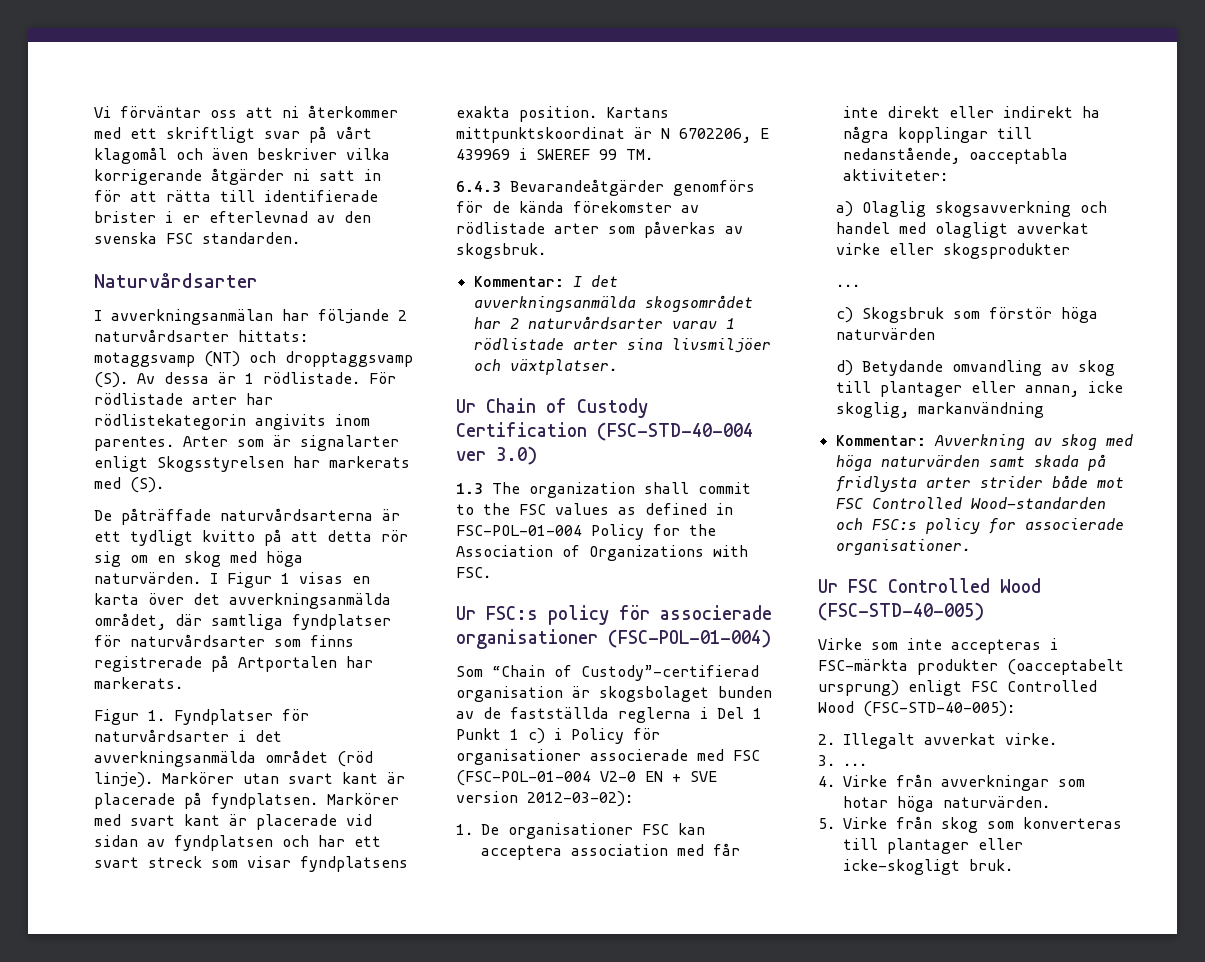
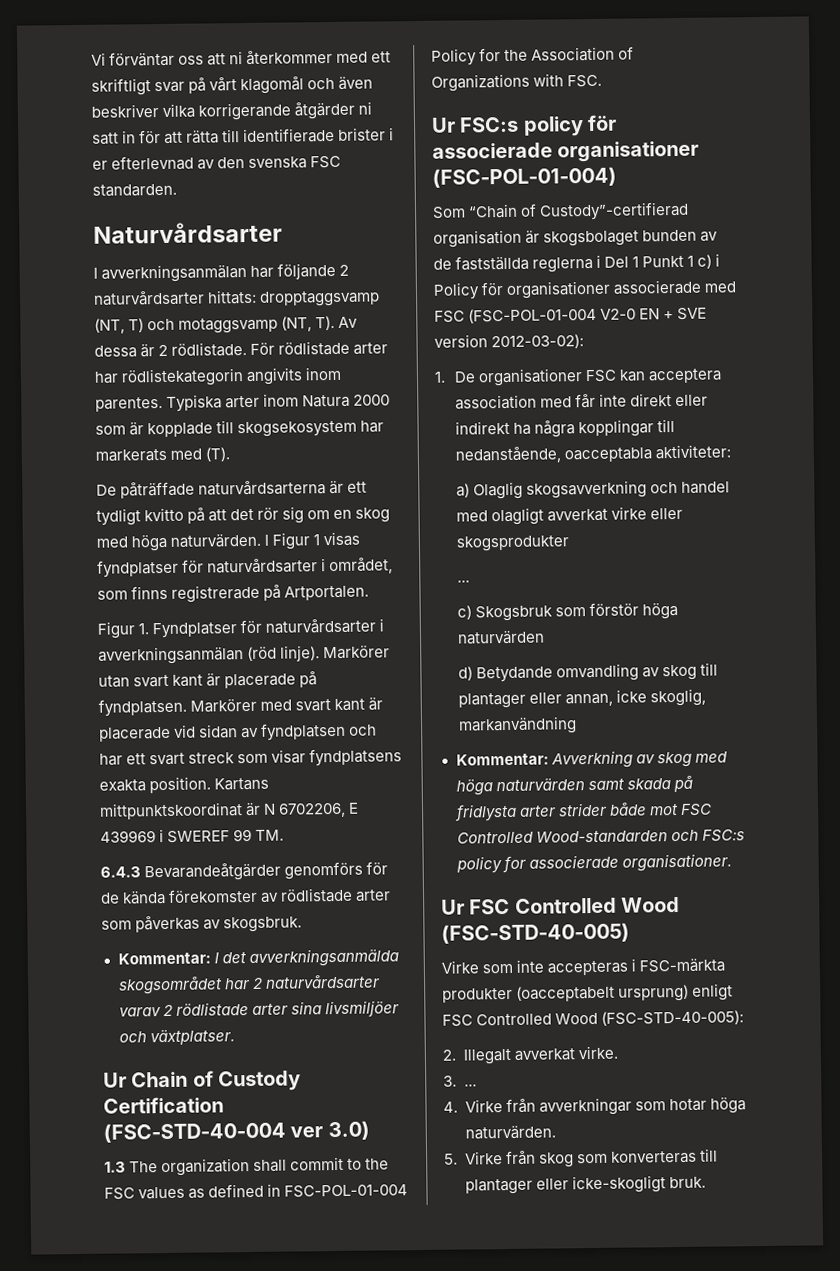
- I avverkningsanmälan har följande 2 naturvårdsarter hittats: motaggsvamp (NT) och dropptaggsvamp (S). Av dessa är 1 rödlistade.
+ I avverkningsanmälan har följande 2 naturvårdsarter hittats: dropptaggsvamp (NT, T) och motaggsvamp (NT, T). Av dessa är 2 rödlistade.
- Arter som är signalarter enligt Skogsstyrelsen har markerats med (S).
+ Typiska arter inom Natura 2000 som är kopplade till skogsekosystem har markerats med (T).
- De påträffade naturvårdsarterna är ett tydligt kvitto på att detta rör sig om en skog med höga naturvärden.
+ De påträffade naturvårdsarterna är ett tydligt kvitto på att det rör sig om en skog med höga naturvärden.
- I Figur 1 visas en karta över det avverkningsanmälda området, där samtliga fyndplatser för naturvårdsarter som finns registrerade på Artportalen har markerats.
+ I Figur 1 visas fyndplatser för naturvårdsarter i området, som finns registrerade på Artportalen.
- Figur 1. Fyndplatser för naturvårdsarter i det avverkningsanmälda området (röd linje).
+ Figur 1. Fyndplatser för naturvårdsarter i avverkningsanmälan (röd linje).
- Kommentar: I det avverkningsanmälda skogsområdet har 2 naturvårdsarter varav 1 rödlistade arter sina livsmiljöer och växtplatser.
+ Kommentar: I det avverkningsanmälda skogsområdet har 2 naturvårdsarter varav 2 rödlistade arter sina livsmiljöer och växtplatser.

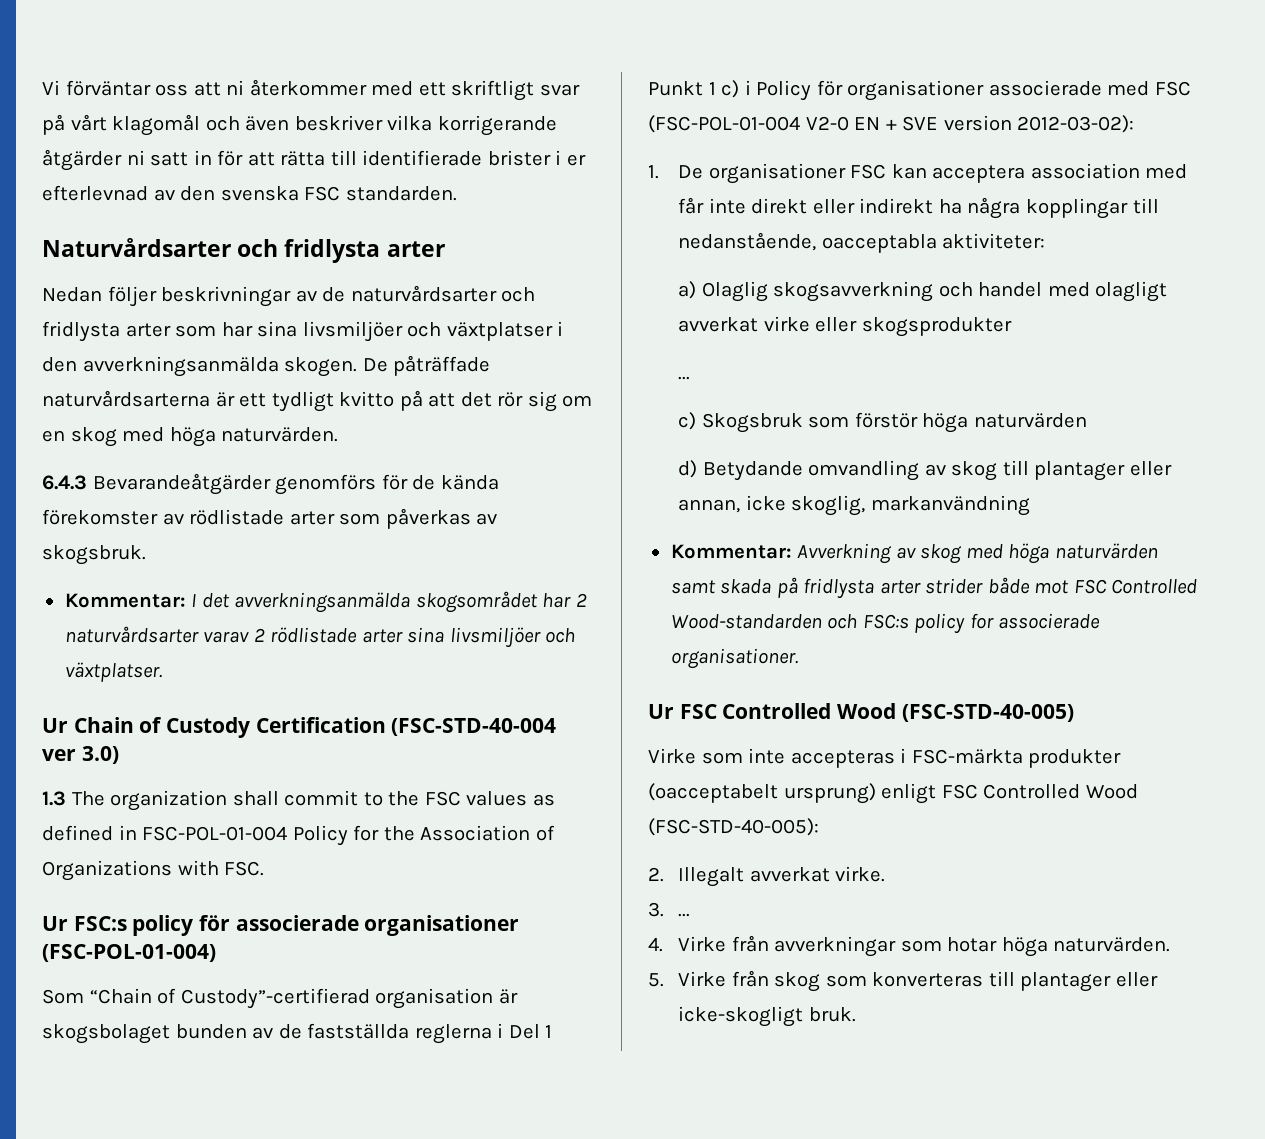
- Naturvårdsarter
- I avverkningsanmälan har följande 2 naturvårdsarter hittats: dropptaggsvamp (NT, T) och motaggsvamp (NT, T). Av dessa är 2 rödlistade. För rödlistade arter har rödlistekategorin angivits inom parentes. Typiska arter inom Natura 2000 som är kopplade till skogsekosystem har markerats med (T).
- De påträffade naturvårdsarterna är ett tydligt kvitto på att det rör sig om en skog med höga naturvärden. I Figur 1 visas fyndplatser för naturvårdsarter i området, som finns registrerade på Artportalen.
- Figur 1. Fyndplatser för naturvårdsarter i avverkningsanmälan (röd linje). Markörer utan svart kant är placerade på fyndplatsen. Markörer med svart kant är placerade vid sidan av fyndplatsen och har ett svart streck som visar fyndplatsens exakta position. Kartans mittpunktskoordinat är N 6702206, E 439969 i SWEREF 99 TM.
+ Naturvårdsarter och fridlysta arter
+ Nedan följer beskrivningar av de naturvårdsarter och fridlysta arter som har sina livsmiljöer och växtplatser i den avverkningsanmälda skogen. De påträffade naturvårdsarterna är ett tydligt kvitto på att det rör sig om en skog med höga naturvärden.

